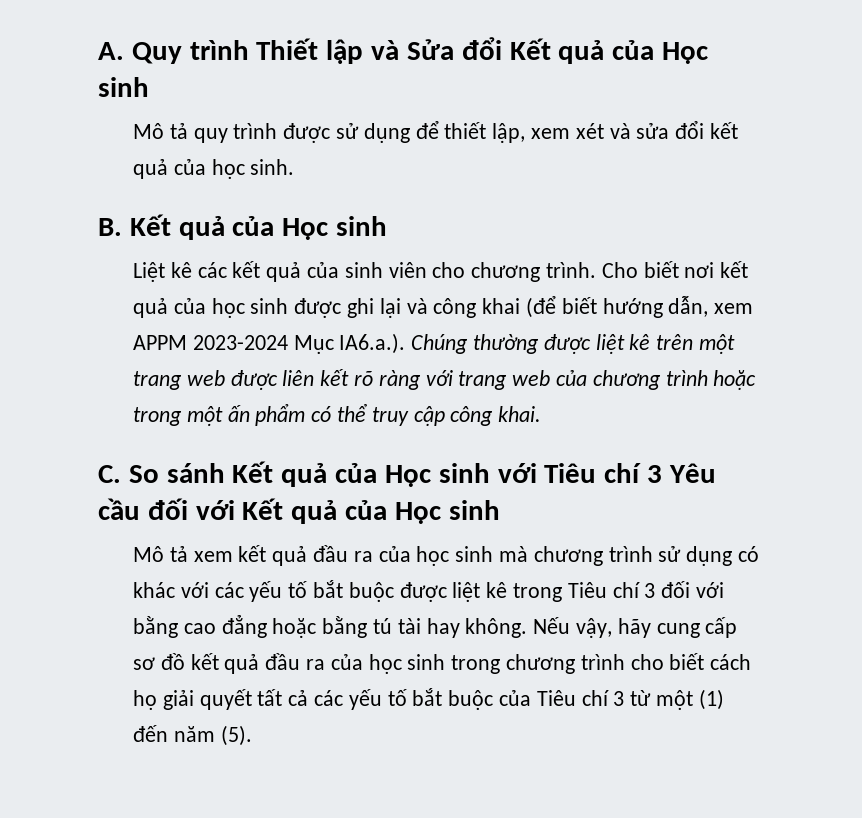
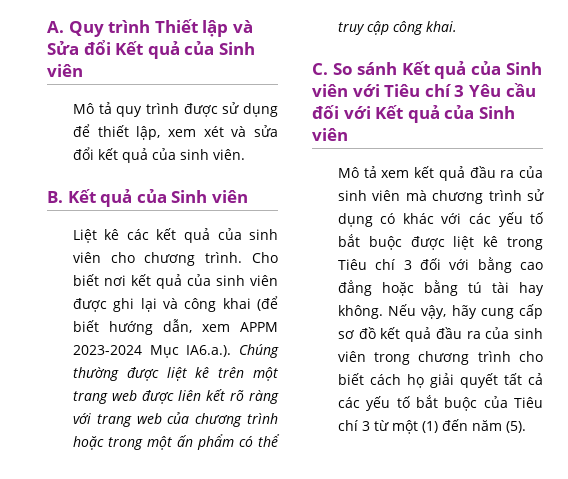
- A. Quy trình Thiết lập và Sửa đổi Kết quả của Học sinh
+ A. Quy trình Thiết lập và Sửa đổi Kết quả của Sinh viên
- Mô tả quy trình được sử dụng để thiết lập, xem xét và sửa đổi kết quả của học sinh.
+ Mô tả quy trình được sử dụng để thiết lập, xem xét và sửa đổi kết quả của sinh viên.
- B. Kết quả của Học sinh
+ B. Kết quả của Sinh viên
- Cho biết nơi kết quả của học sinh được ghi lại và công khai (để biết hướng dẫn, xem APPM 2023-2024 Mục IA6.a.). Chúng thường được liệt kê trên một trang web được liên kết rõ ràng với trang web của chương trình hoặc trong một ấn phẩm có thể truy cập công khai.
+ Cho biết nơi kết quả của sinh viên được ghi lại và công khai (để biết hướng dẫn, xem APPM 2023-2024 Mục IA6.a.). Chúng thường được liệt kê trên một trang web được liên kết rõ ràng với trang web của chương trình hoặc trong một ấn phẩm có thể truy cập công khai.
- C. So sánh Kết quả của Học sinh với Tiêu chí 3 Yêu cầu đối với Kết quả của Học sinh
+ C. So sánh Kết quả của Sinh viên với Tiêu chí 3 Yêu cầu đối với Kết quả của Sinh viên
- Mô tả xem kết quả đầu ra của học sinh mà chương trình sử dụng có khác với các yếu tố bắt buộc được liệt kê trong Tiêu chí 3 đối với bằng cao đẳng hoặc bằng tú tài hay không.
+ Mô tả xem kết quả đầu ra của sinh viên mà chương trình sử dụng có khác với các yếu tố bắt buộc được liệt kê trong Tiêu chí 3 đối với bằng cao đẳng hoặc bằng tú tài hay không.
- Nếu vậy, hãy cung cấp sơ đồ kết quả đầu ra của học sinh trong chương trình cho biết cách họ giải quyết tất cả các yếu tố bắt buộc của Tiêu chí 3 từ một (1) đến năm (5).
+ Nếu vậy, hãy cung cấp sơ đồ kết quả đầu ra của sinh viên trong chương trình cho biết cách họ giải quyết tất cả các yếu tố bắt buộc của Tiêu chí 3 từ một (1) đến năm (5).

